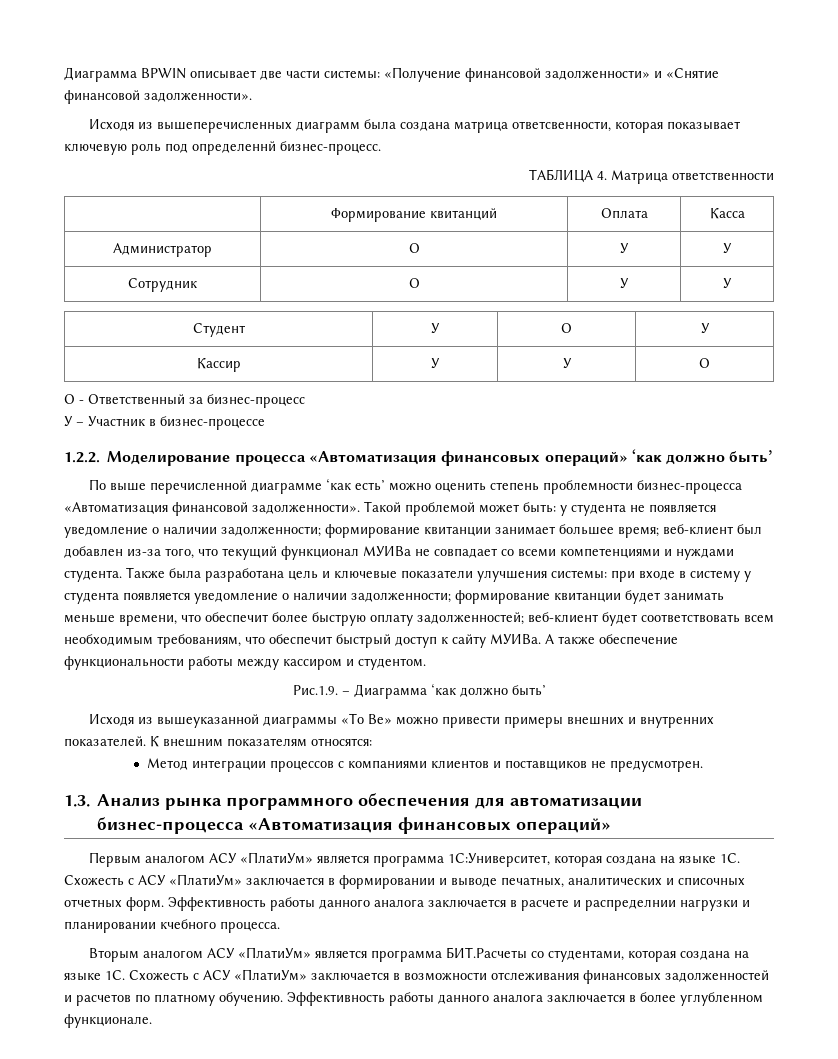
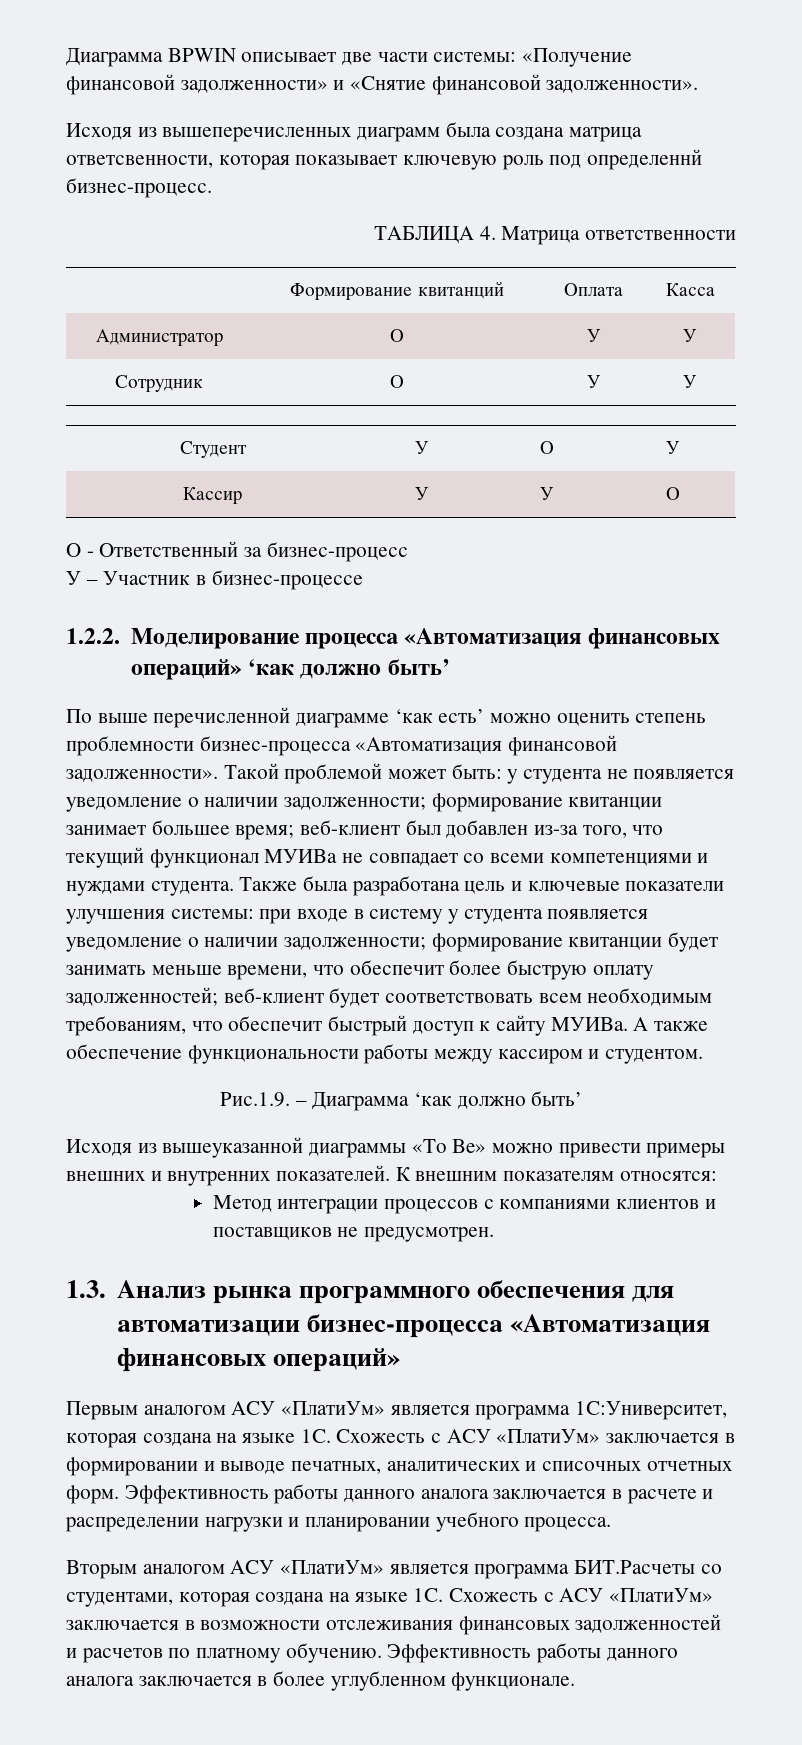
- Эффективность работы данного аналога заключается в расчете и распределнии нагрузки и планировании кчебного процесса.
+ Эффективность работы данного аналога заключается в расчете и распределении нагрузки и планировании учебного процесса.

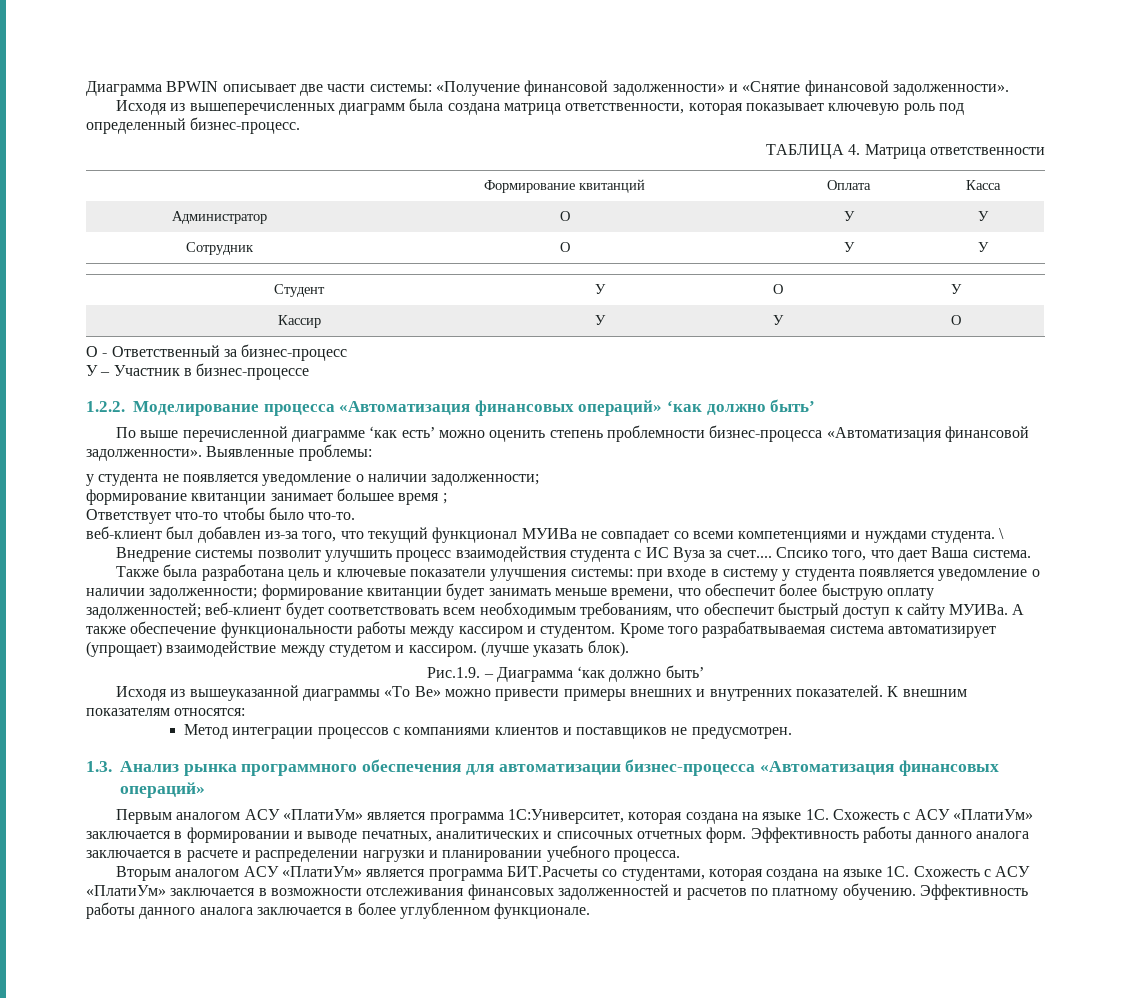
- Исходя из вышеперечисленных диаграмм была создана матрица ответсвенности, которая показывает ключевую роль под определеннй бизнес-процесс.
+ Исходя из вышеперечисленных диаграмм была создана матрица ответственности, которая показывает ключевую роль под определенный бизнес-процесс.
- Такой проблемой может быть: у студента не появляется уведомление о наличии задолженности; формирование квитанции занимает большее время; веб-клиент был добавлен из-за того, что текущий функционал МУИВа не совпадает со всеми компетенциями и нуждами студента. Также была разработана цель и ключевые показатели улучшения системы:
+ Выявленные проблемы:
+ у студента не появляется уведомление о наличии задолженности;
+ формирование квитанции занимает большее время ;
+ Ответствует что-то чтобы было что-то.
+ веб-клиент был добавлен из-за того, что текущий функционал МУИВа не совпадает со всеми компетенциями и нуждами студента. \
+ Внедрение системы позволит улучшить процесс взаимодействия студента с ИС Вуза за счет.... Спсико того, что дает Ваша система.
+ Также была разработана цель и ключевые показатели улучшения системы:
+ Кроме того разрабатвываемая система автоматизирует (упрощает) взаимодействие между студетом и кассиром. (лучше указать блок).

